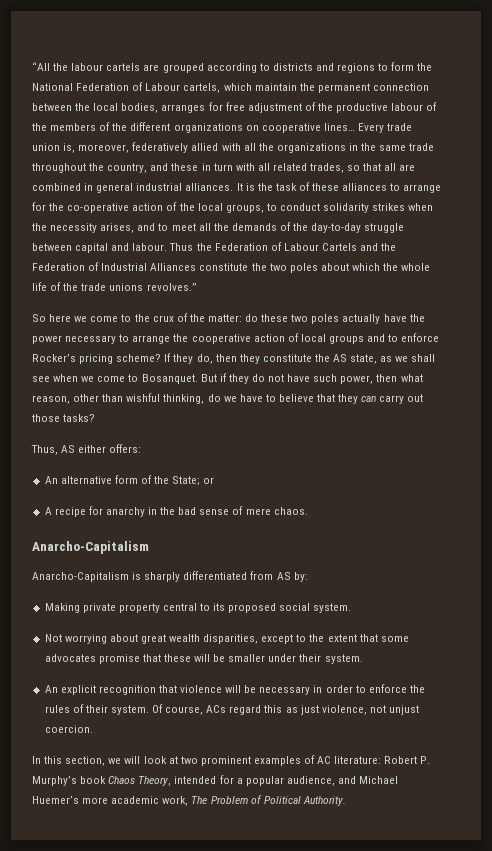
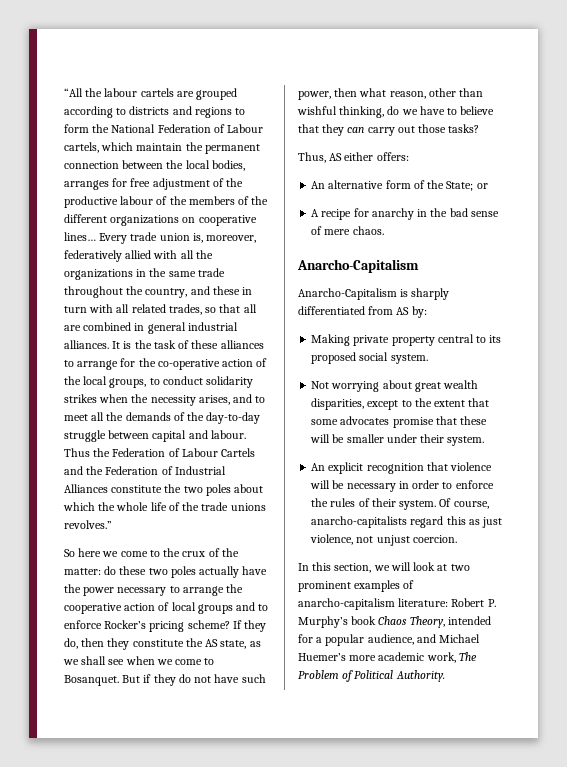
- Of course, ACs regard this as just violence, not unjust coercion.
+ Of course, anarcho-capitalists regard this as just violence, not unjust coercion.
- In this section, we will look at two prominent examples of AC literature: Robert P. Murphy’s book Chaos Theory, intended for a popular audience, and Michael Huemer’s more academic work, The Problem of Political Authority.
+ In this section, we will look at two prominent examples of anarcho-capitalism literature: Robert P. Murphy’s book Chaos Theory, intended for a popular audience, and Michael Huemer’s more academic work, The Problem of Political Authority.

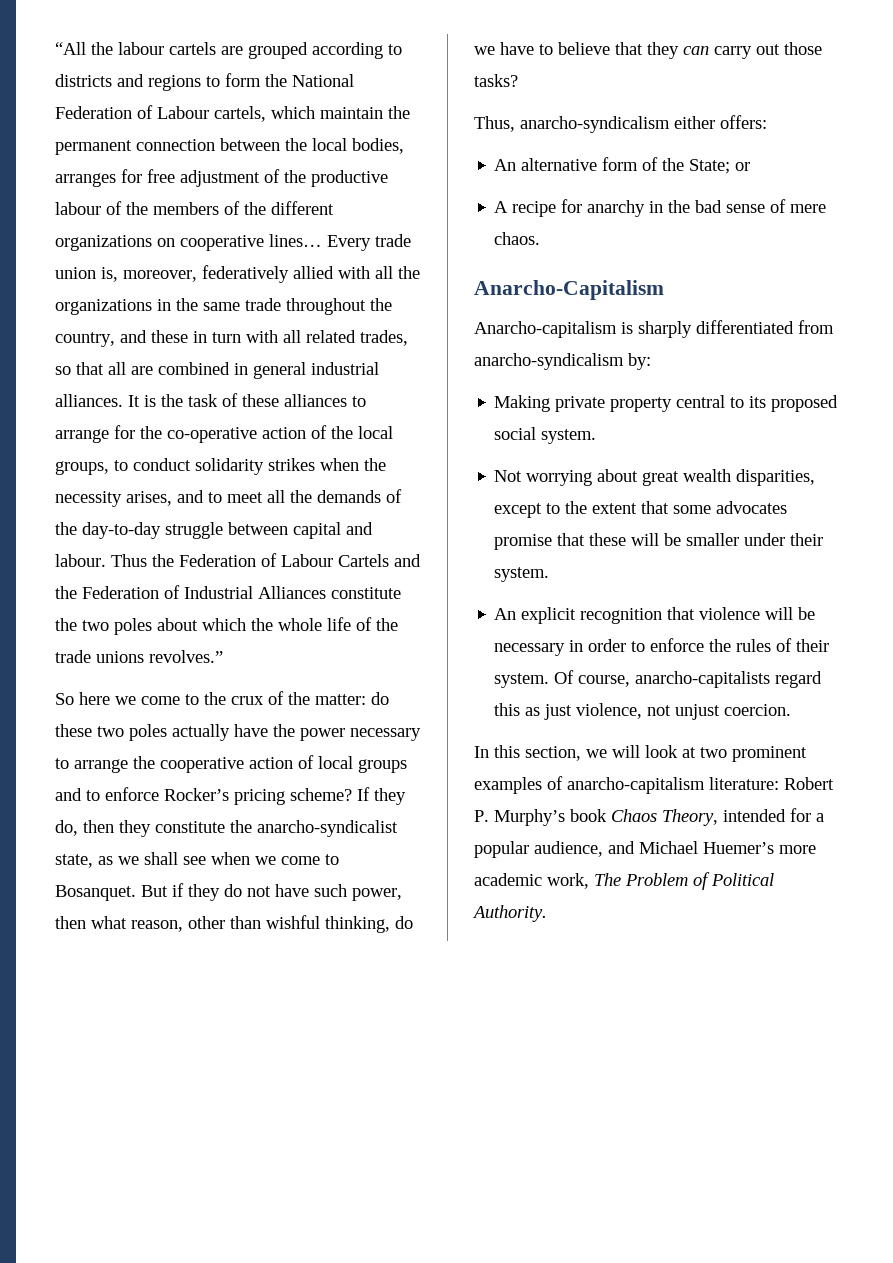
- If they do, then they constitute the AS state, as we shall see when we come to Bosanquet.
+ If they do, then they constitute the anarcho-syndicalist state, as we shall see when we come to Bosanquet.
- Thus, AS either offers:
+ Thus, anarcho-syndicalism either offers:
- Anarcho-Capitalism is sharply differentiated from AS by:
+ Anarcho-capitalism is sharply differentiated from anarcho-syndicalism by:

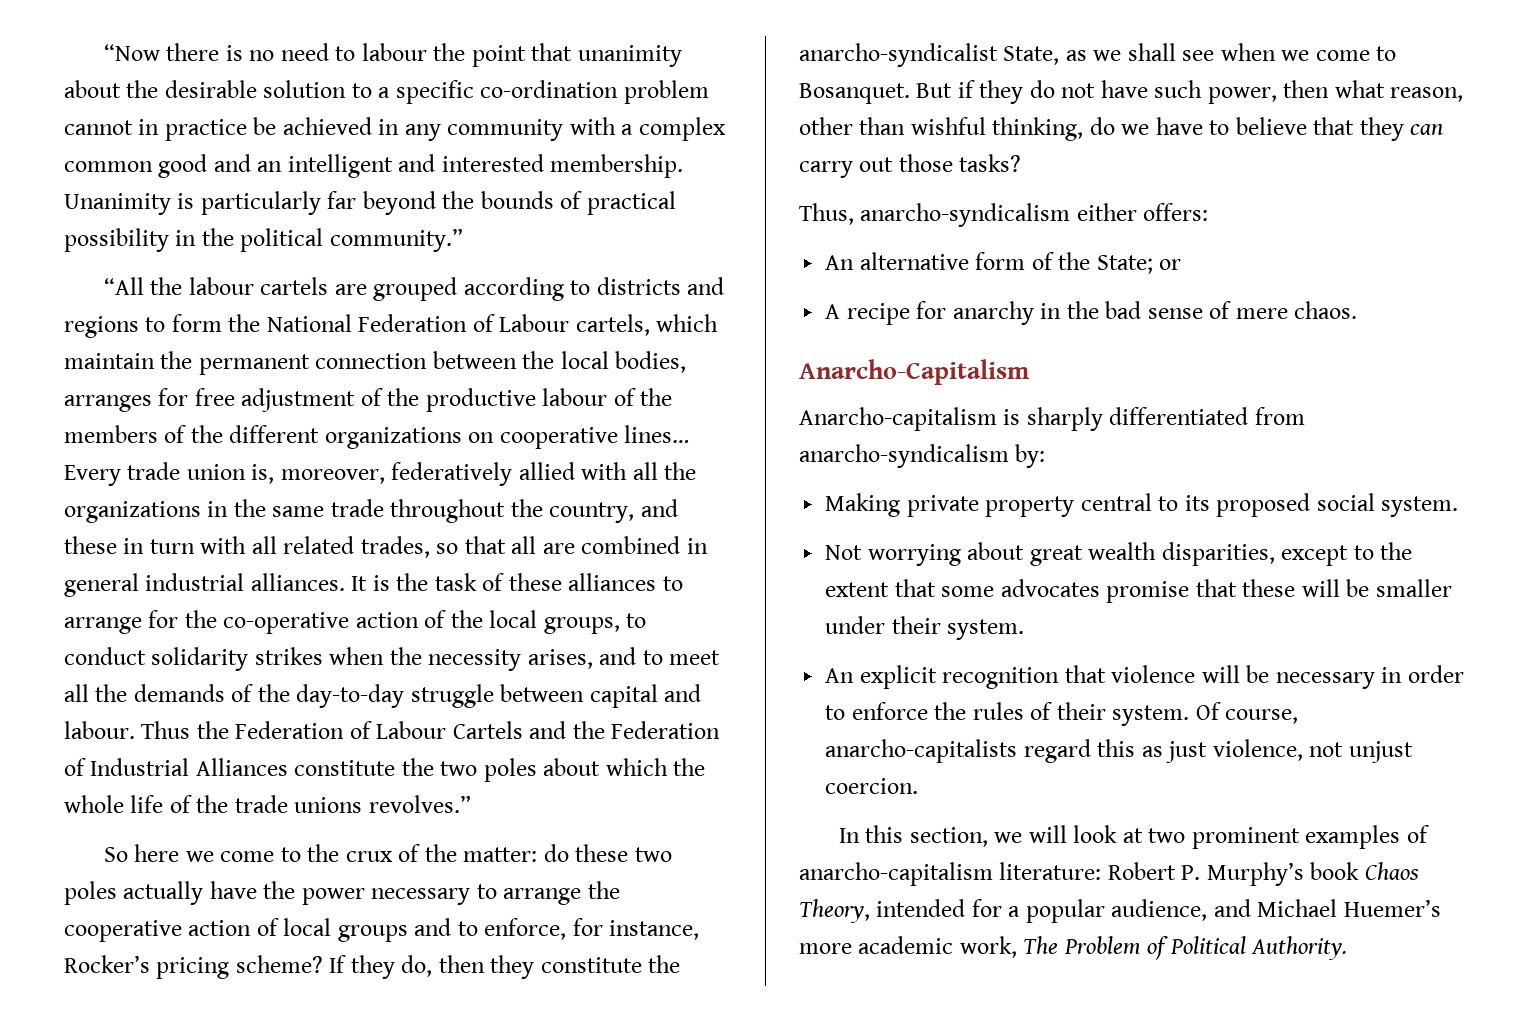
+ “Now there is no need to labour the point that unanimity about the desirable solution to a specific co-ordination problem cannot in practice be achieved in any community with a complex common good and an intelligent and interested membership. Unanimity is particularly far beyond the bounds of practical possibility in the political community.”
- So here we come to the crux of the matter: do these two poles actually have the power necessary to arrange the cooperative action of local groups and to enforce Rocker’s pricing scheme?
+ So here we come to the crux of the matter: do these two poles actually have the power necessary to arrange the cooperative action of local groups and to enforce, for instance, Rocker’s pricing scheme?
- If they do, then they constitute the anarcho-syndicalist state, as we shall see when we come to Bosanquet.
+ If they do, then they constitute the anarcho-syndicalist State, as we shall see when we come to Bosanquet.

